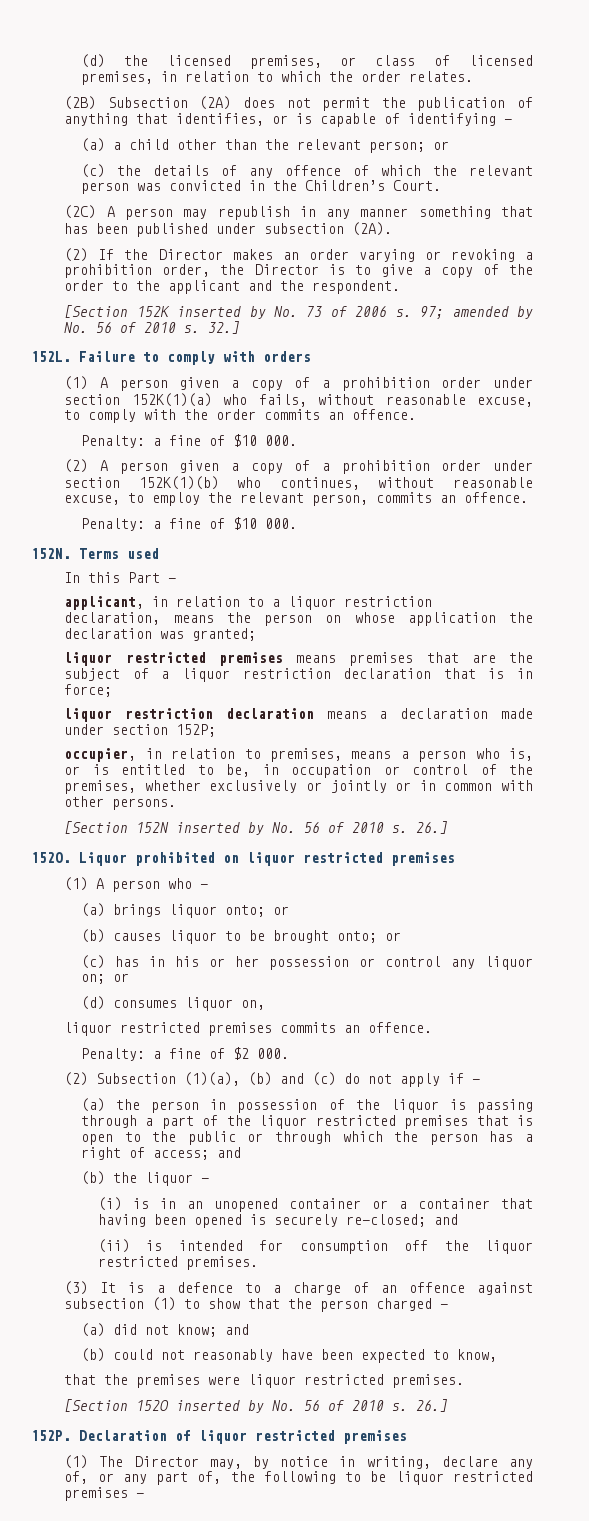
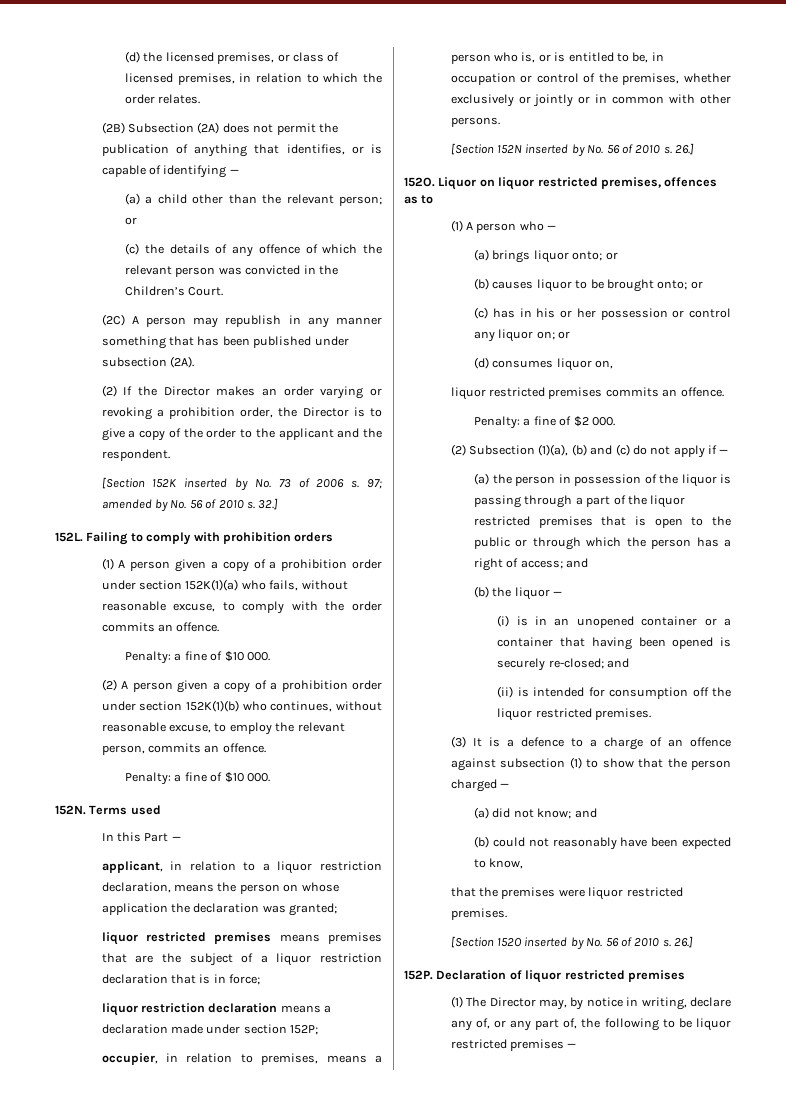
- Failure to comply with orders
+ Failing to comply with prohibition orders
- Liquor prohibited on liquor restricted premises
+ Liquor on liquor restricted premises, offences as to

